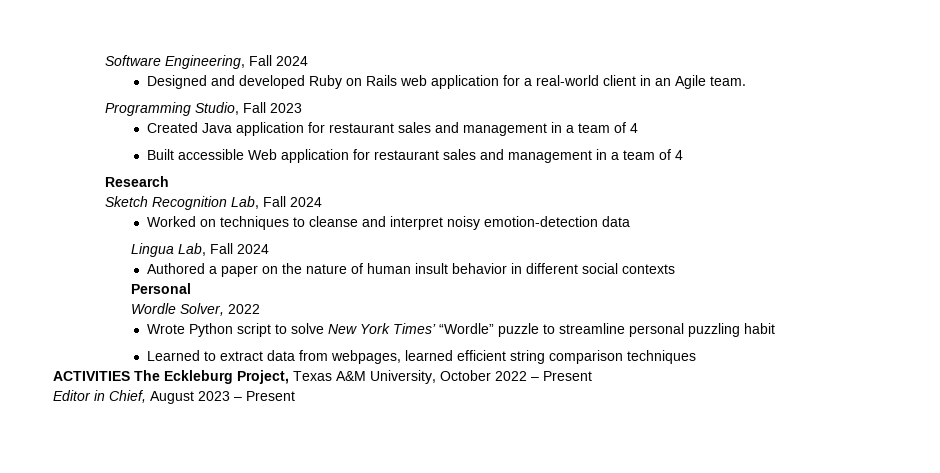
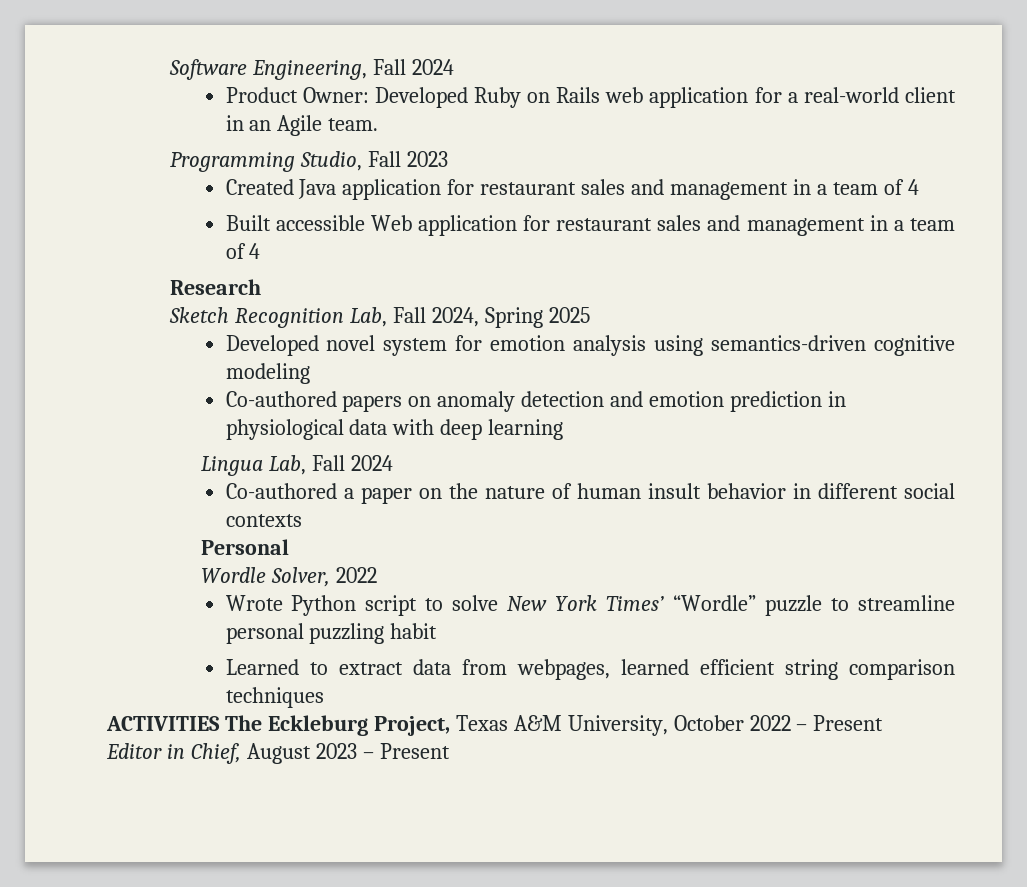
- Designed and developed Ruby on Rails web application for a real-world client in an Agile team.
+ Product Owner: Developed Ruby on Rails web application for a real-world client in an Agile team.
- Sketch Recognition Lab, Fall 2024
- Worked on techniques to cleanse and interpret noisy emotion-detection data
+ Sketch Recognition Lab, Fall 2024, Spring 2025
+ Developed novel system for emotion analysis using semantics-driven cognitive modeling
+ Co-authored papers on anomaly detection and emotion prediction in physiological data with deep learning
- Authored a paper on the nature of human insult behavior in different social contexts
+ Co-authored a paper on the nature of human insult behavior in different social contexts

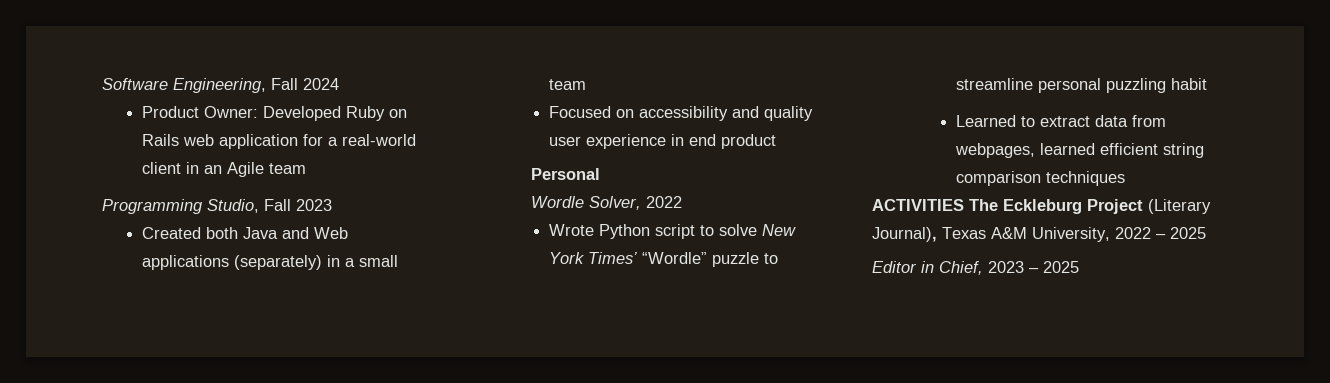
- Product Owner: Developed Ruby on Rails web application for a real-world client in an Agile team.
+ Product Owner: Developed Ruby on Rails web application for a real-world client in an Agile team
- Created Java application for restaurant sales and management in a team of 4
- Built accessible Web application for restaurant sales and management in a team of 4
- Research
- Sketch Recognition Lab, Fall 2024, Spring 2025
- Developed novel system for emotion analysis using semantics-driven cognitive modeling
- Co-authored papers on anomaly detection and emotion prediction in physiological data with deep learning
- Lingua Lab, Fall 2024
- Co-authored a paper on the nature of human insult behavior in different social contexts
+ Created both Java and Web applications (separately) in a small team
+ Focused on accessibility and quality user experience in end product
- ACTIVITIES The Eckleburg Project, Texas A&M University, October 2022 – Present
+ ACTIVITIES The Eckleburg Project (Literary Journal), Texas A&M University, 2022 – 2025
- Editor in Chief, August 2023 – Present
+ Editor in Chief, 2023 – 2025

